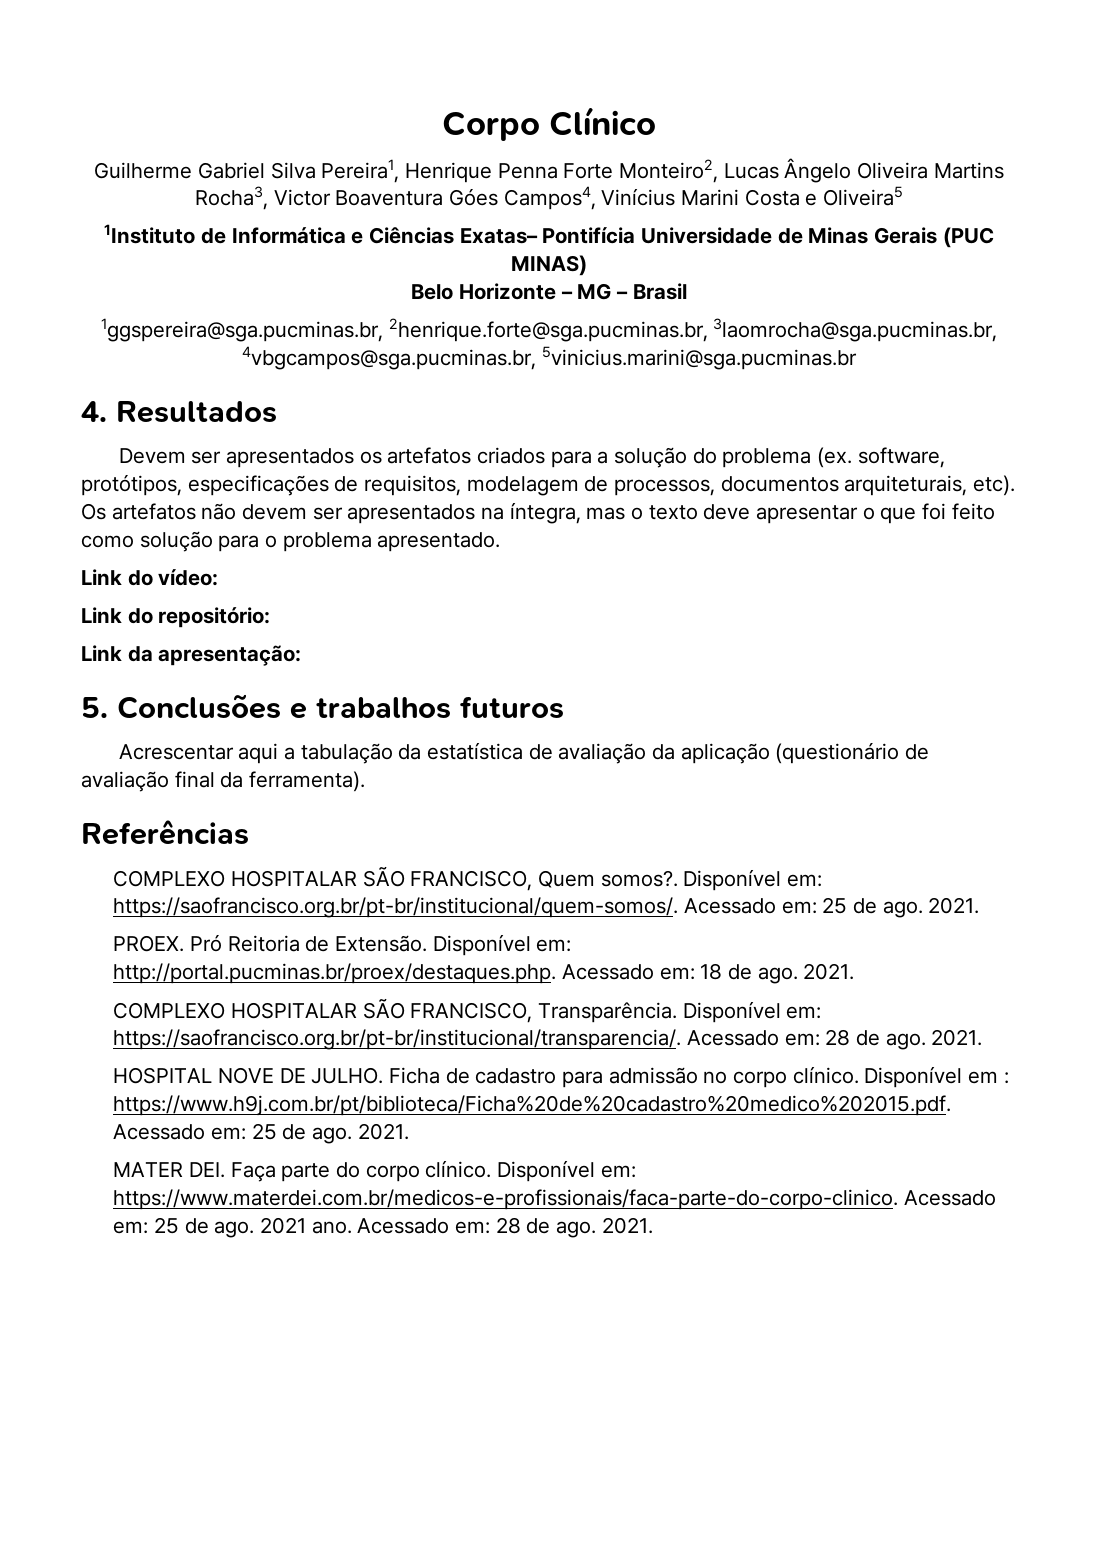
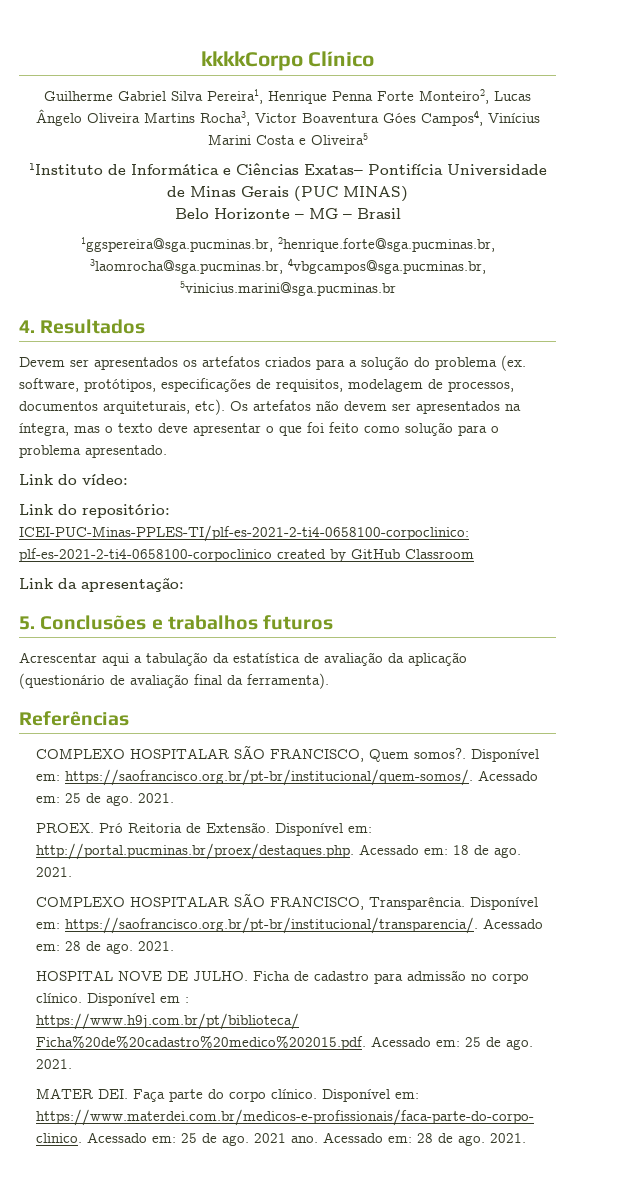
- Corpo Clínico
+ kkkkCorpo Clínico
- Link do repositório:
+ Link do repositório: ICEI-PUC-Minas-PPLES-TI/plf-es-2021-2-ti4-0658100-corpoclinico: plf-es-2021-2-ti4-0658100-corpoclinico created by GitHub Classroom

